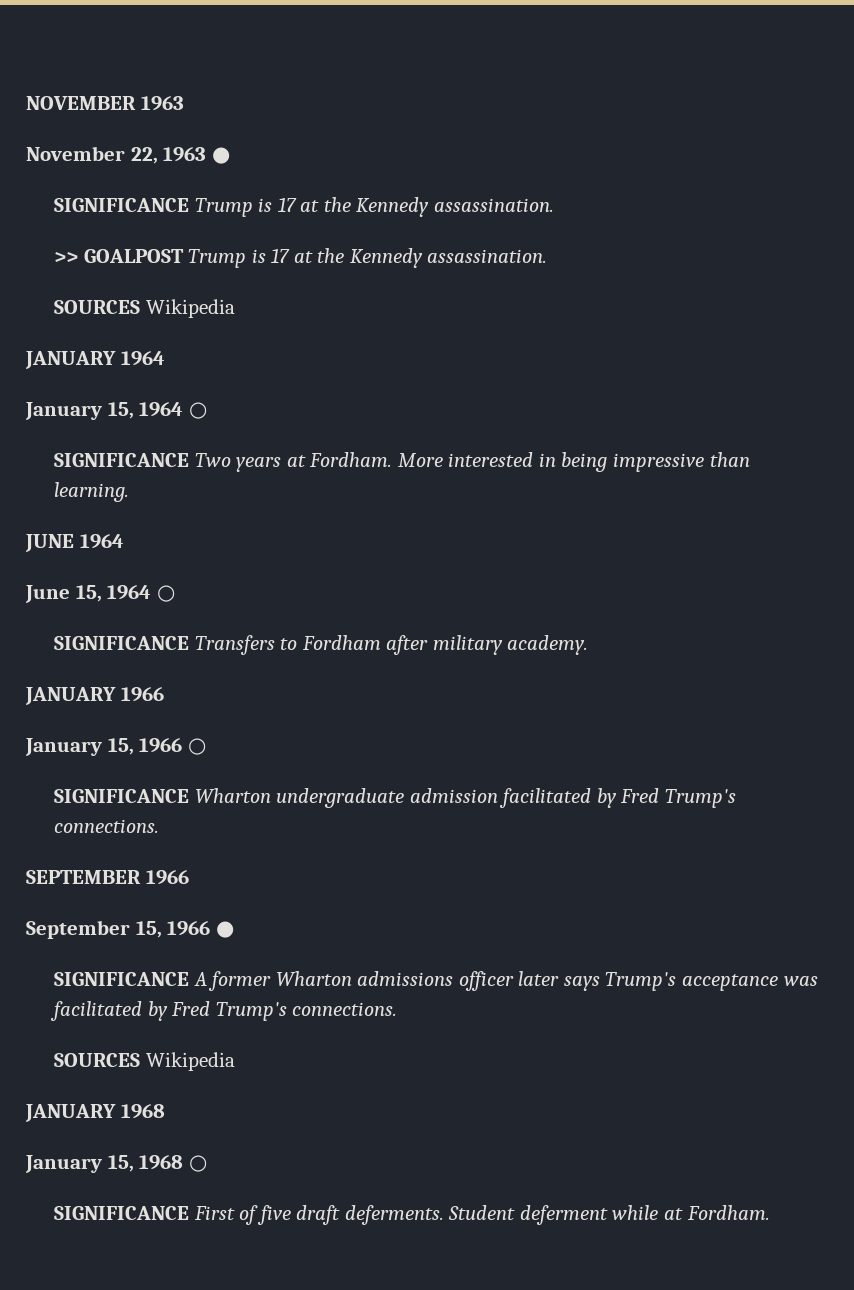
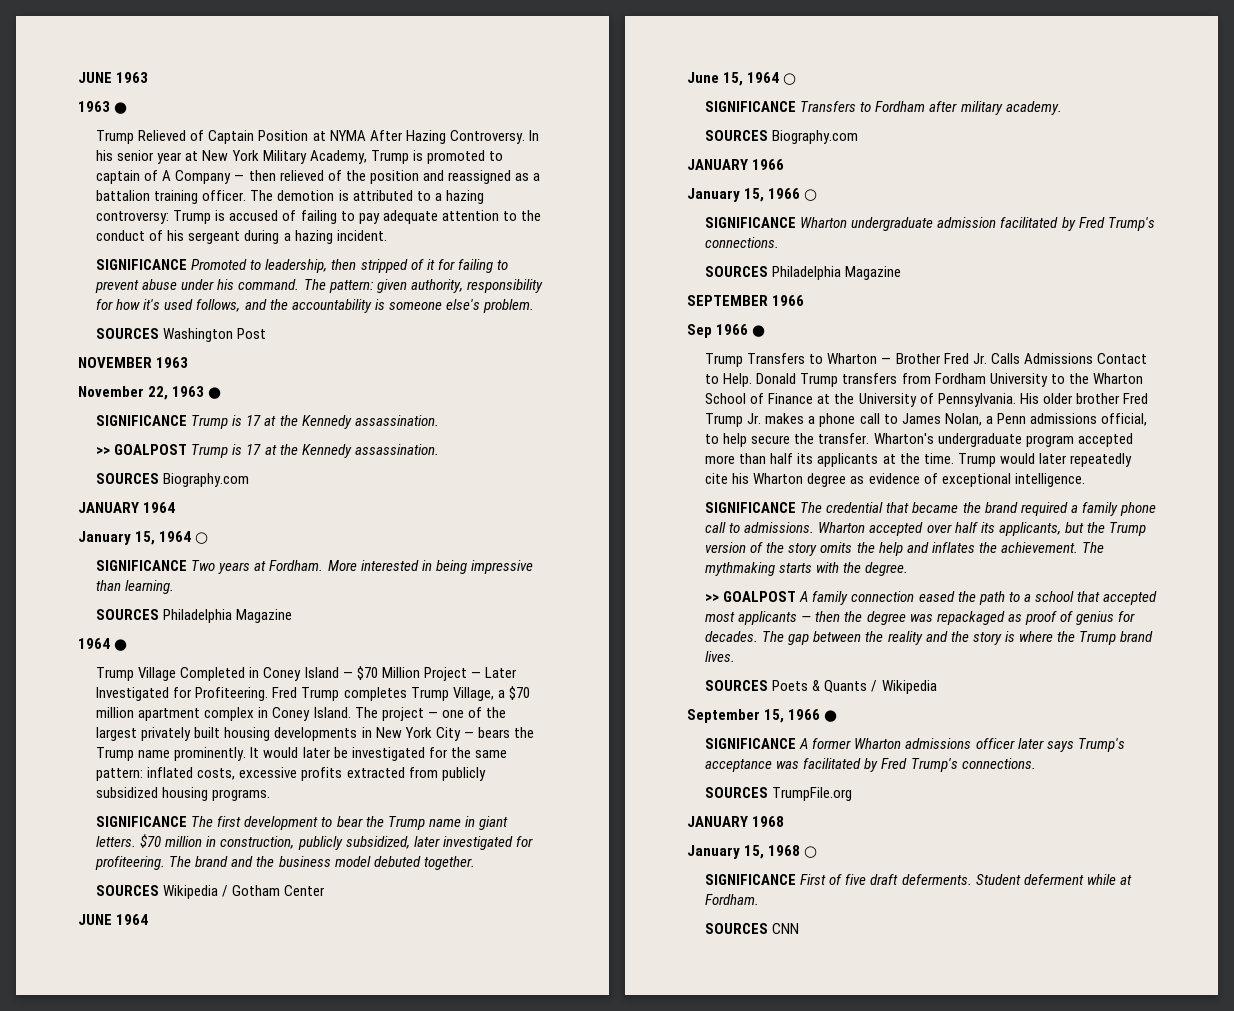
+ JUNE 1963
+ 1963 ●
+ Trump Relieved of Captain Position at NYMA After Hazing Controversy. In his senior year at New York Military Academy, Trump is promoted to captain of A Company — then relieved of the position and reassigned as a battalion training officer. The demotion is attributed to a hazing controversy: Trump is accused of failing to pay adequate attention to the conduct of his sergeant during a hazing incident.
+ SIGNIFICANCE Promoted to leadership, then stripped of it for failing to prevent abuse under his command. The pattern: given authority, responsibility for how it's used follows, and the accountability is someone else's problem.
+ SOURCES Washington Post
  >> GOALPOST Trump is 17 at the Kennedy assassination.
- SOURCES Wikipedia
+ SOURCES Biography.com
  More interested in being impressive than learning.
+ SOURCES Philadelphia Magazine
+ 1964 ●
+ Trump Village Completed in Coney Island — $70 Million Project — Later Investigated for Profiteering. Fred Trump completes Trump Village, a $70 million apartment complex in Coney Island. The project — one of the largest privately built housing developments in New York City — bears the Trump name prominently. It would later be investigated for the same pattern: inflated costs, excessive profits extracted from publicly subsidized housing programs.
+ SIGNIFICANCE The first development to bear the Trump name in giant letters. $70 million in construction, publicly subsidized, later investigated for profiteering. The brand and the business model debuted together.
+ SOURCES Wikipedia / Gotham Center
  SIGNIFICANCE Transfers to Fordham after military academy.
+ SOURCES Biography.com
  SIGNIFICANCE Wharton undergraduate admission facilitated by Fred Trump's connections.
+ SOURCES Philadelphia Magazine
+ Sep 1966 ●
+ Trump Transfers to Wharton — Brother Fred Jr. Calls Admissions Contact to Help. Donald Trump transfers from Fordham University to the Wharton School of Finance at the University of Pennsylvania. His older brother Fred Trump Jr. makes a phone call to James Nolan, a Penn admissions official, to help secure the transfer. Wharton's undergraduate program accepted more than half its applicants at the time. Trump would later repeatedly cite his Wharton degree as evidence of exceptional intelligence.
+ SIGNIFICANCE The credential that became the brand required a family phone call to admissions. Wharton accepted over half its applicants, but the Trump version of the story omits the help and inflates the achievement. The mythmaking starts with the degree.
+ >> GOALPOST A family connection eased the path to a school that accepted most applicants — then the degree was repackaged as proof of genius for decades. The gap between the reality and the story is where the Trump brand lives.
+ SOURCES Poets & Quants / Wikipedia
  SIGNIFICANCE A former Wharton admissions officer later says Trump's acceptance was facilitated by Fred Trump's connections.
- SOURCES Wikipedia
+ SOURCES TrumpFile.org
+ SOURCES CNN

